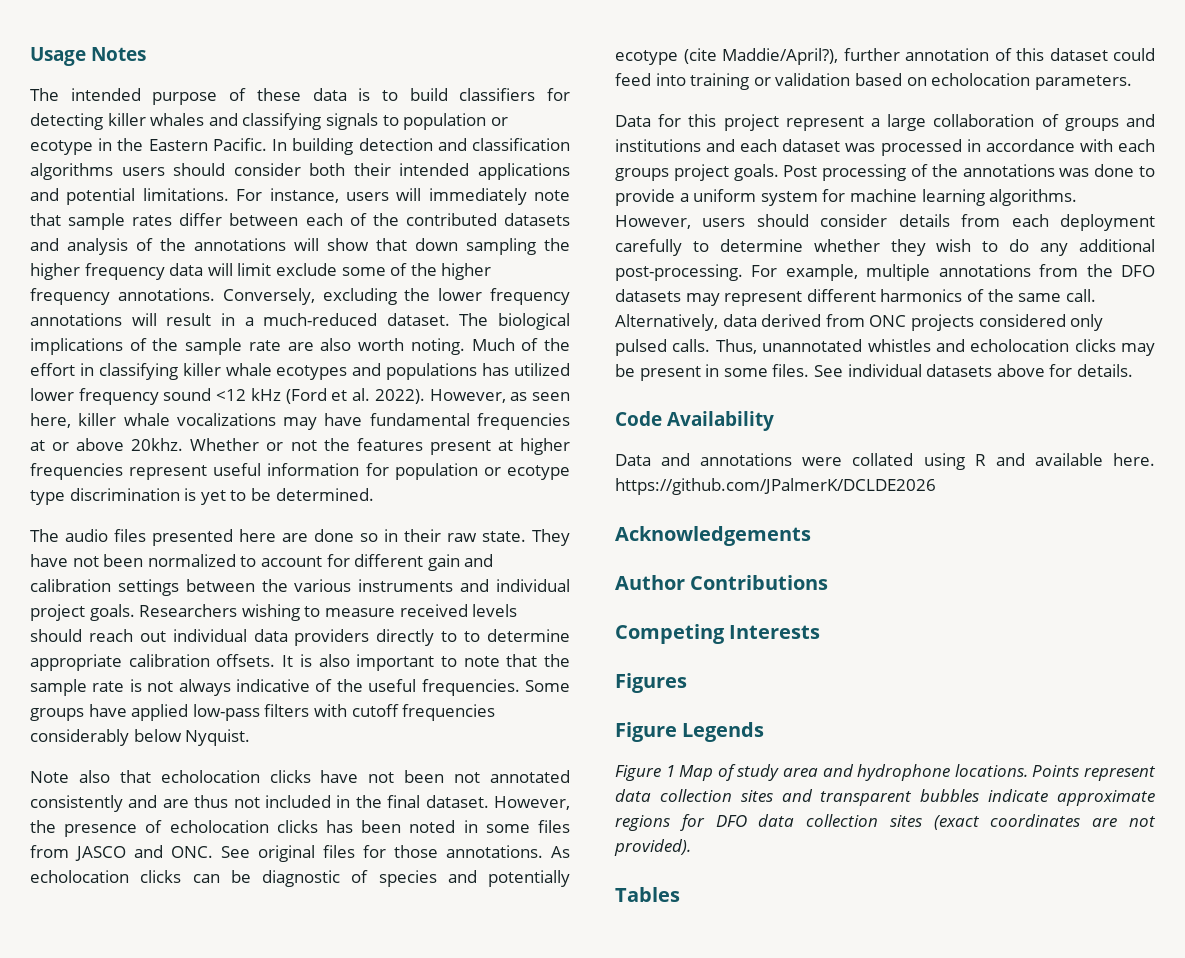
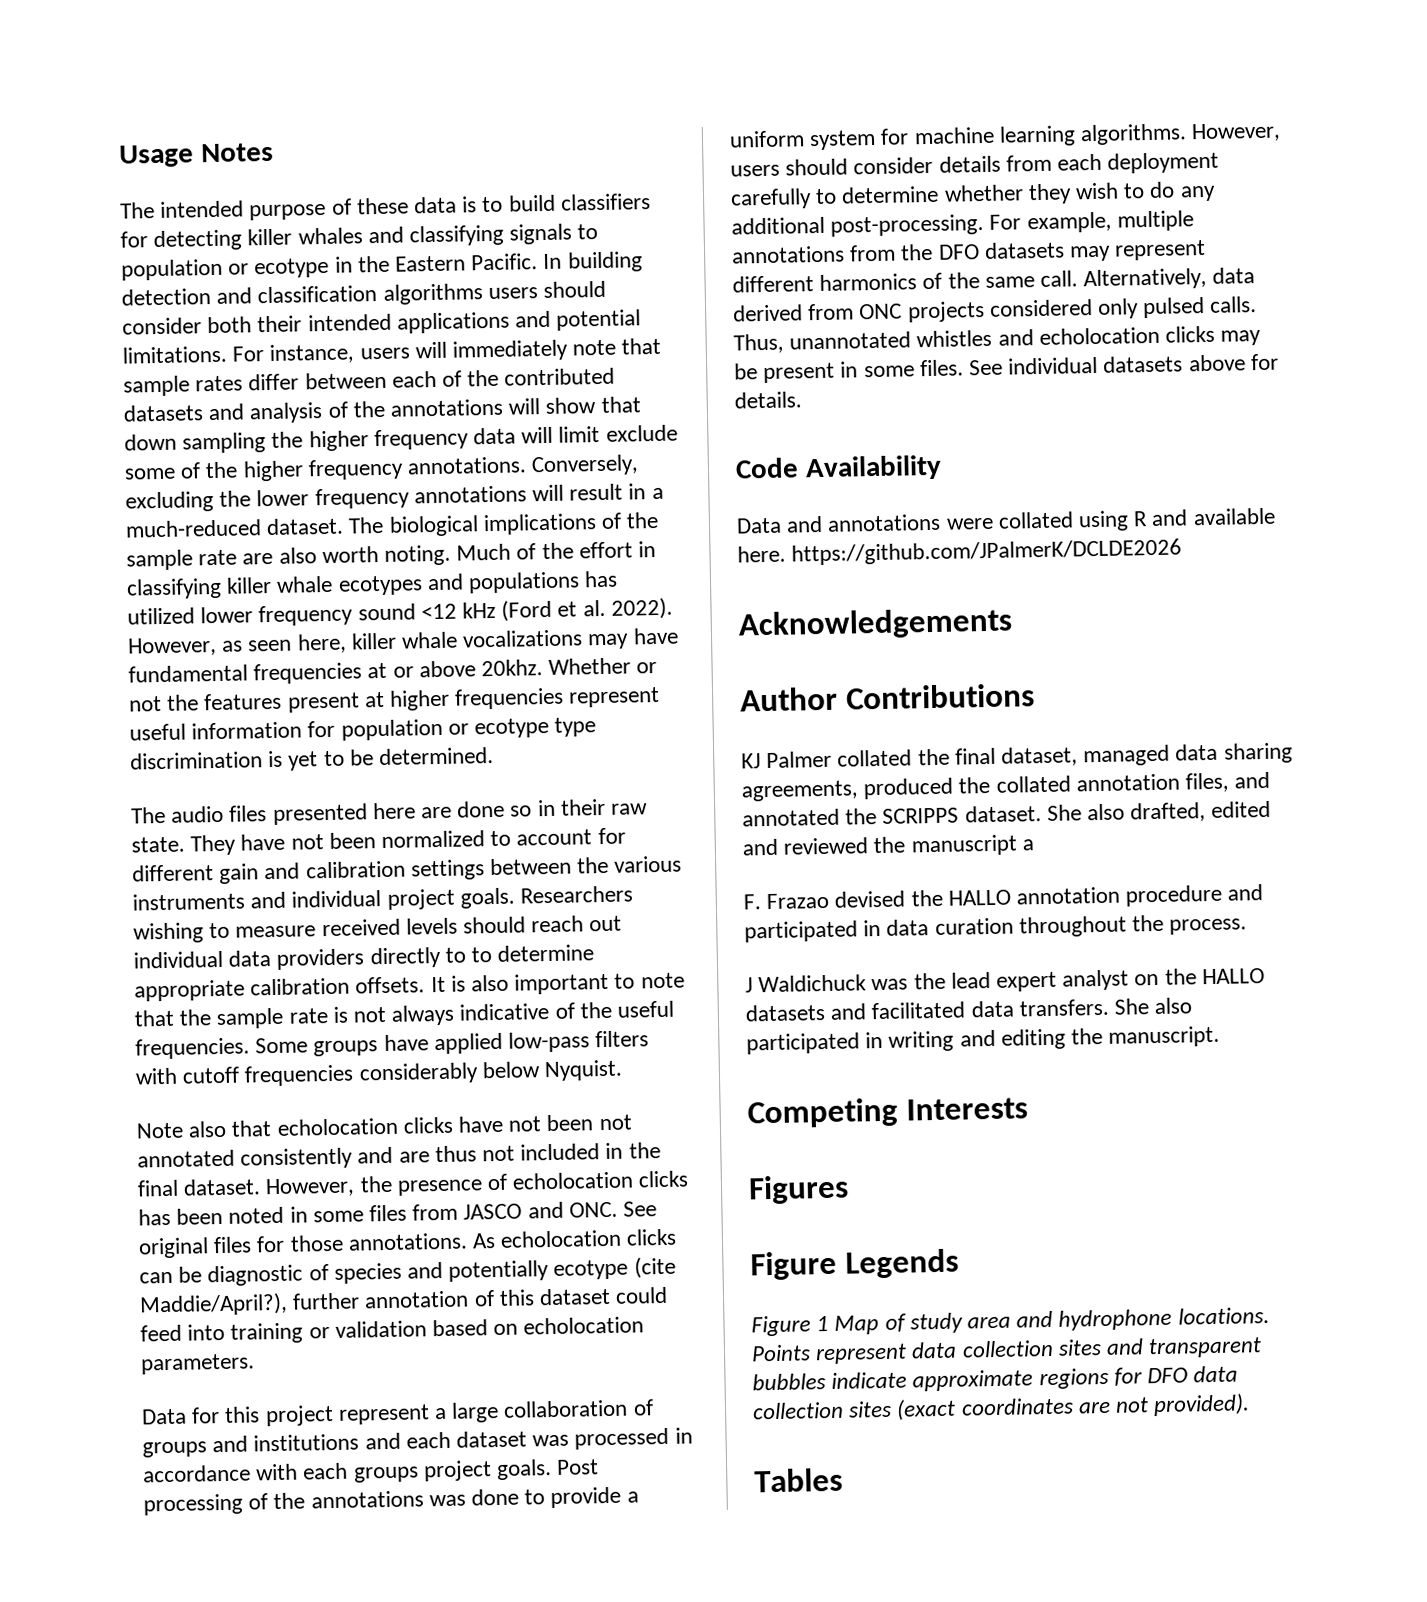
+ KJ Palmer collated the final dataset, managed data sharing agreements, produced the collated annotation files, and annotated the SCRIPPS dataset. She also drafted, edited and reviewed the manuscript a
+ F. Frazao devised the HALLO annotation procedure and participated in data curation throughout the process.
+ J Waldichuck was the lead expert analyst on the HALLO datasets and facilitated data transfers. She also participated in writing and editing the manuscript.

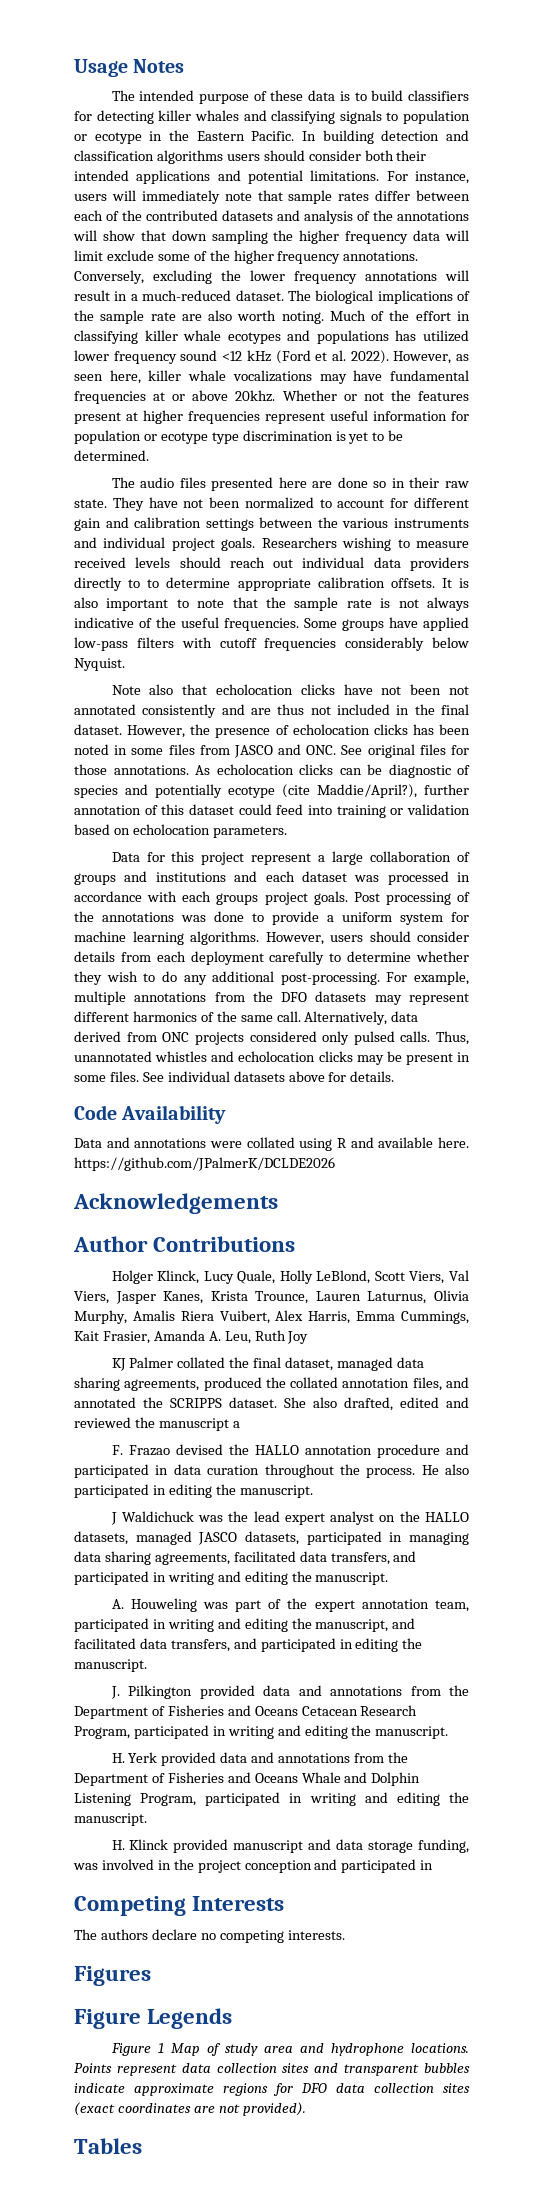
+ Holger Klinck, Lucy Quale, Holly LeBlond, Scott Viers, Val Viers, Jasper Kanes, Krista Trounce, Lauren Laturnus, Olivia Murphy, Amalis Riera Vuibert, Alex Harris, Emma Cummings, Kait Frasier, Amanda A. Leu, Ruth Joy
+ He also participated in editing the manuscript.
- J Waldichuck was the lead expert analyst on the HALLO datasets and facilitated data transfers. She also participated in writing and editing the manuscript.
+ J Waldichuck was the lead expert analyst on the HALLO datasets, managed JASCO datasets, participated in managing data sharing agreements, facilitated data transfers, and participated in writing and editing the manuscript.
+ A. Houweling was part of the expert annotation team, participated in writing and editing the manuscript, and facilitated data transfers, and participated in editing the manuscript.
+ J. Pilkington provided data and annotations from the Department of Fisheries and Oceans Cetacean Research Program, participated in writing and editing the manuscript.
+ H. Yerk provided data and annotations from the Department of Fisheries and Oceans Whale and Dolphin Listening Program, participated in writing and editing the manuscript.
+ H. Klinck provided manuscript and data storage funding, was involved in the project conception and participated in
  Competing Interests
+ The authors declare no competing interests.

